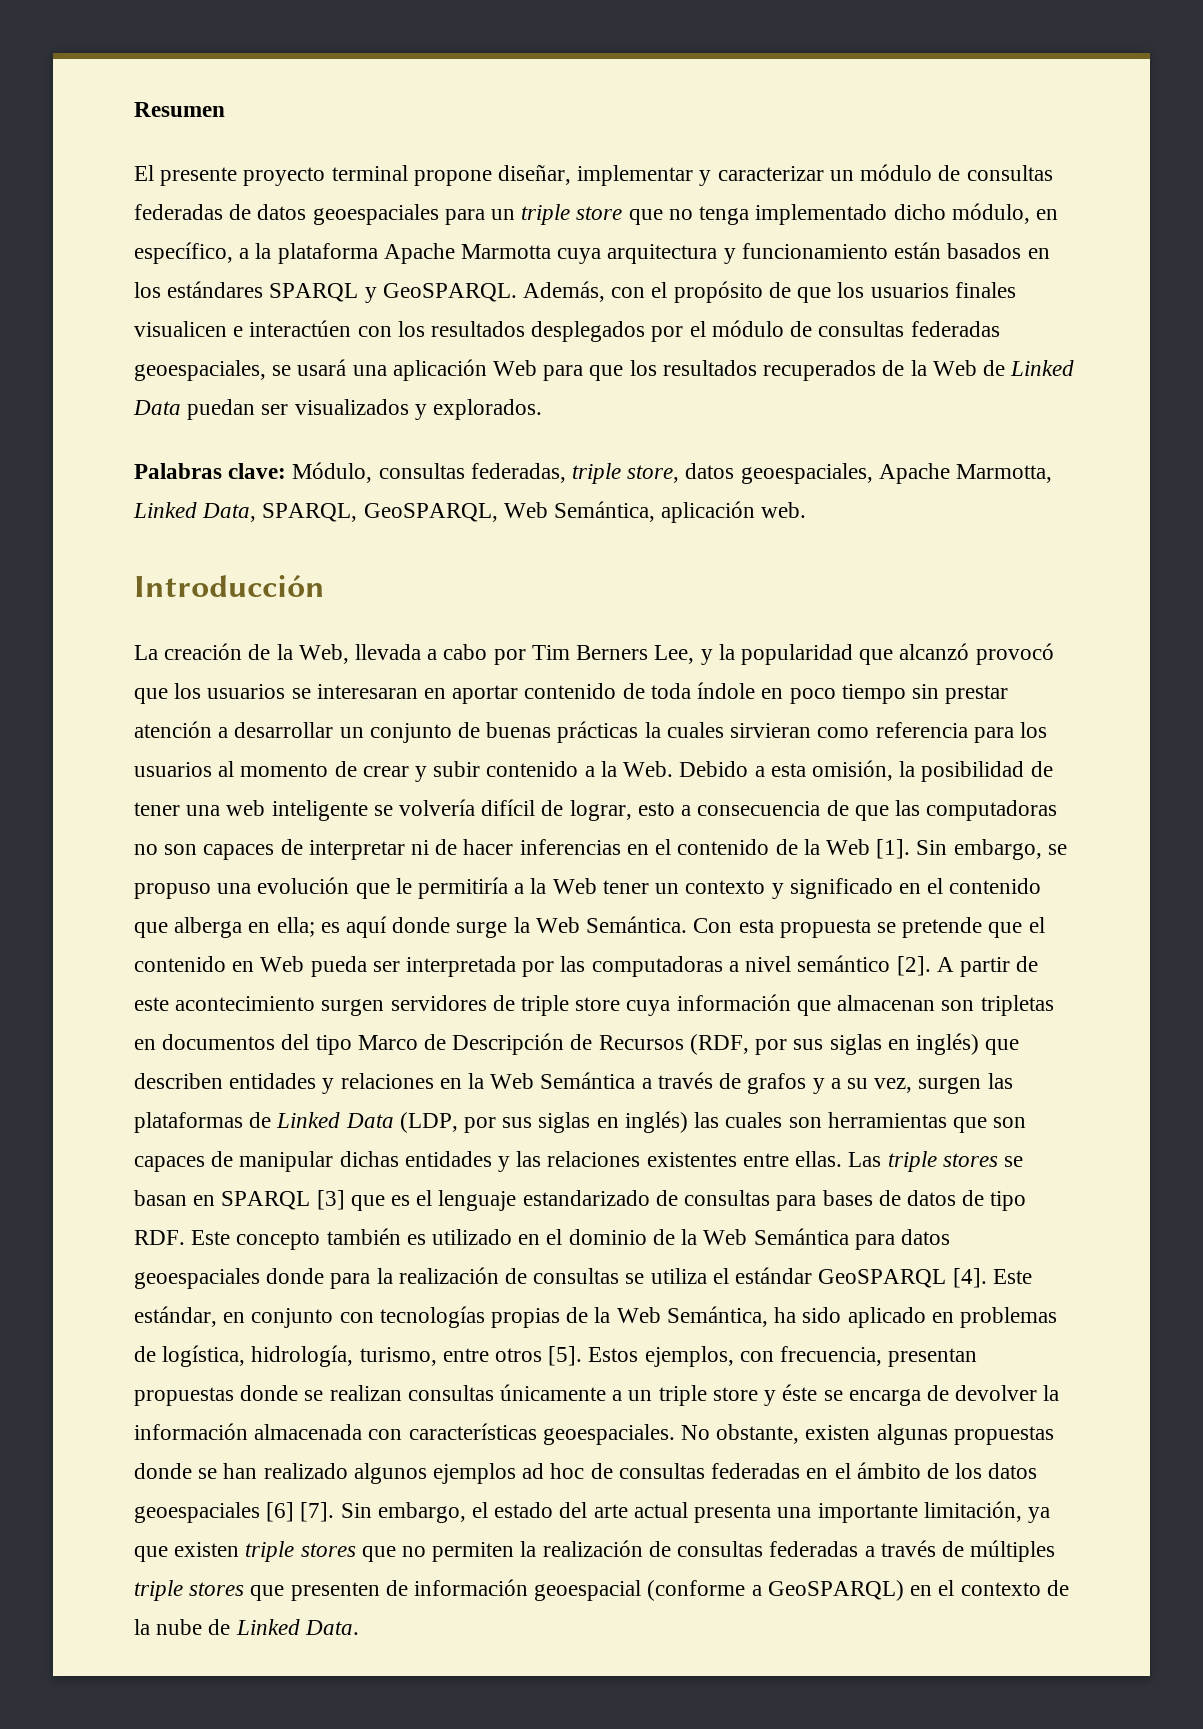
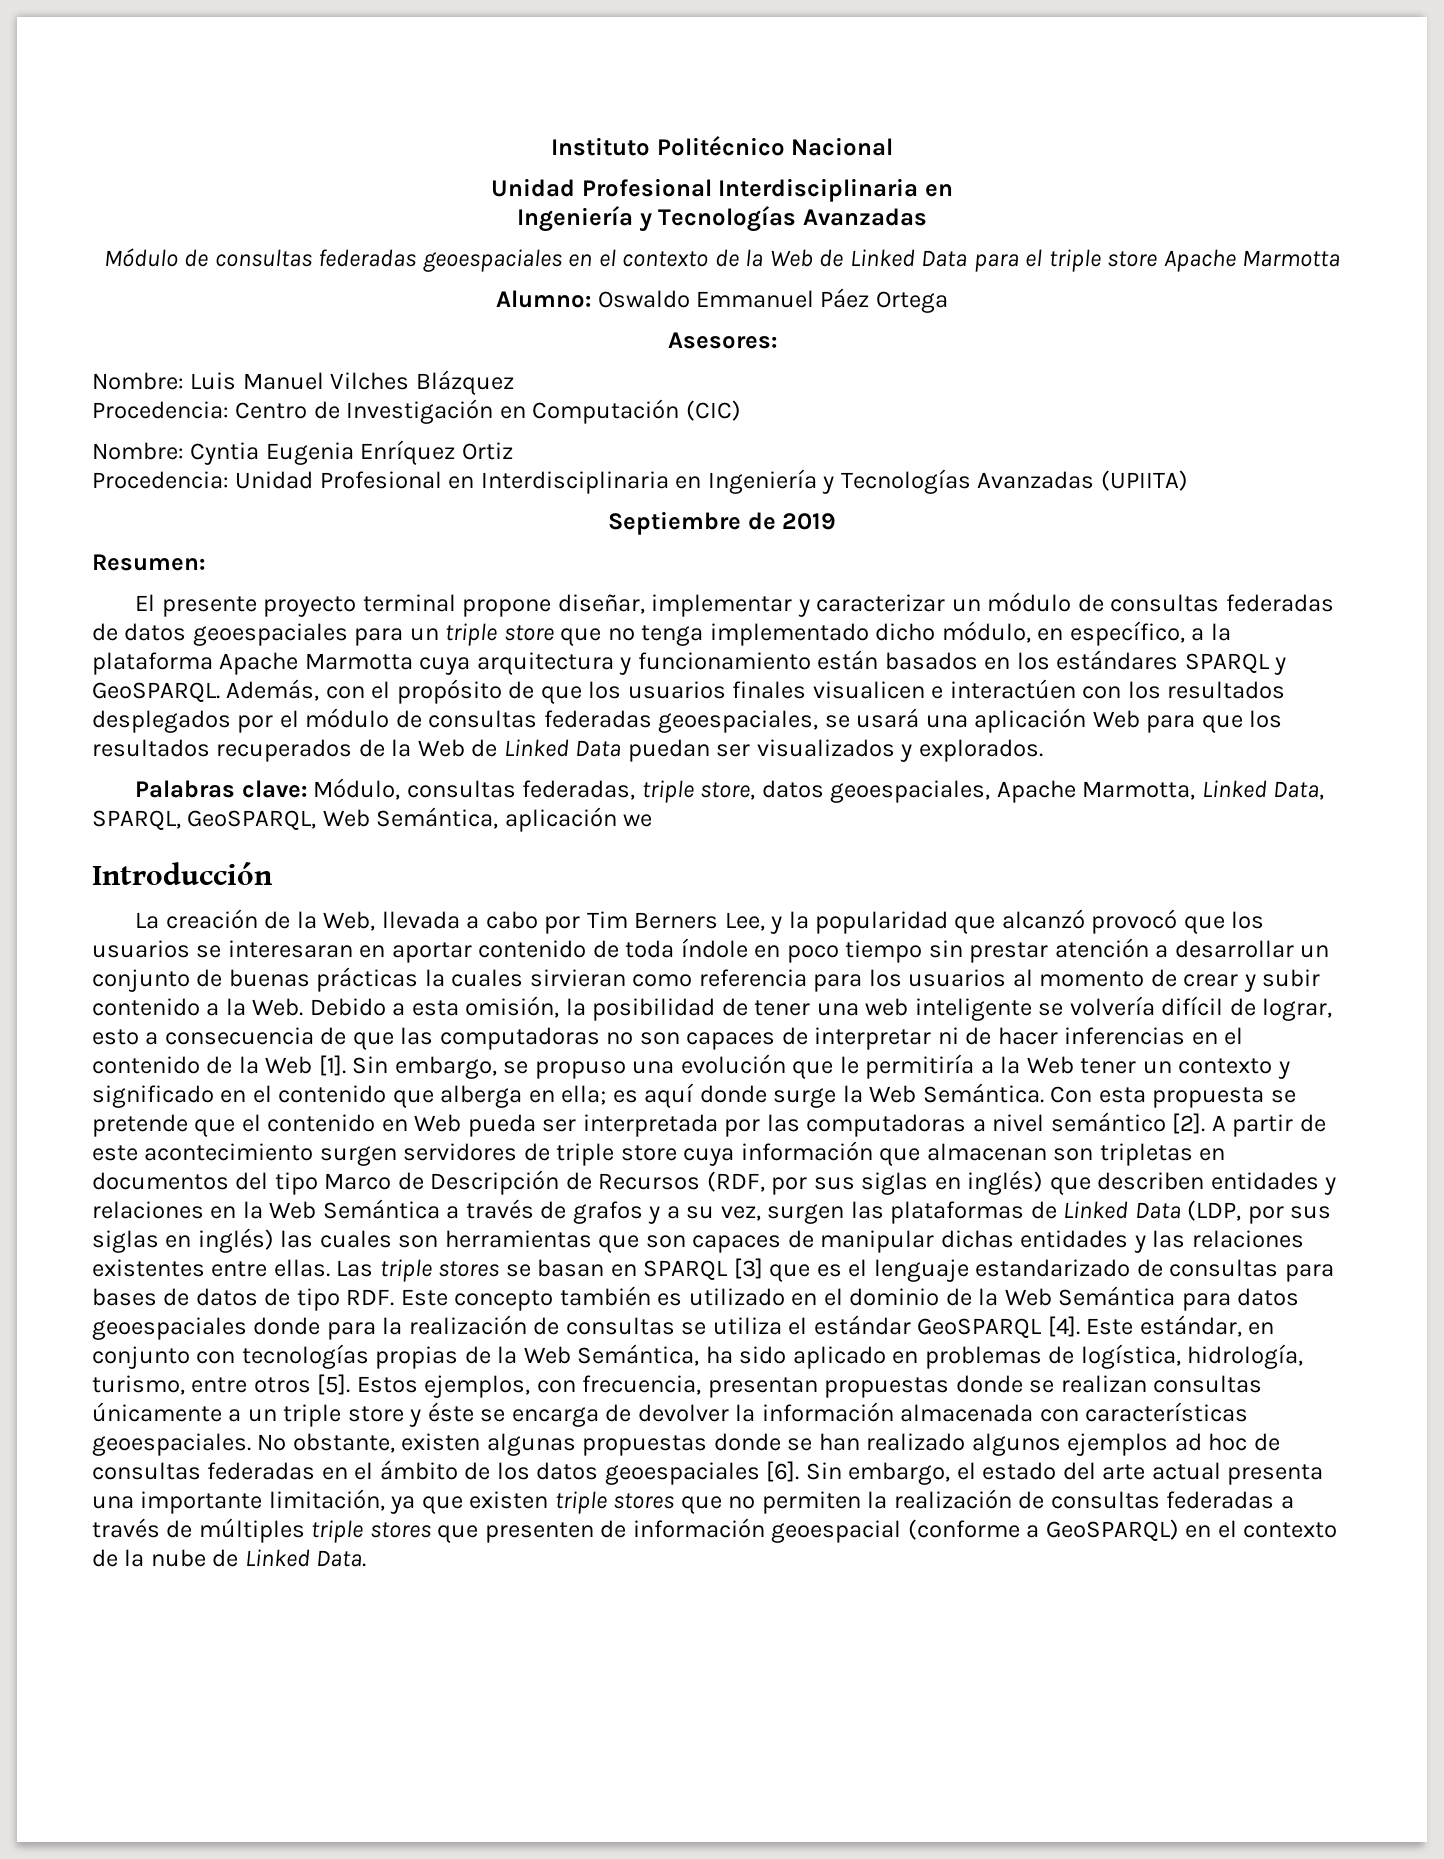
- Resumen
+ Instituto Politécnico Nacional
+ Unidad Profesional Interdisciplinaria en
+ Ingeniería y Tecnologías Avanzadas
+ Módulo de consultas federadas geoespaciales en el contexto de la Web de Linked Data para el triple store Apache Marmotta
+ Alumno: Oswaldo Emmanuel Páez Ortega
+ Asesores:
+ Nombre: Luis Manuel Vilches Blázquez
+ Procedencia: Centro de Investigación en Computación (CIC)
+ Nombre: Cyntia Eugenia Enríquez Ortiz
+ Procedencia: Unidad Profesional en Interdisciplinaria en Ingeniería y Tecnologías Avanzadas (UPIITA)
+ Septiembre de 2019
+ Resumen:
- Palabras clave: Módulo, consultas federadas, triple store, datos geoespaciales, Apache Marmotta, Linked Data, SPARQL, GeoSPARQL, Web Semántica, aplicación web.
+ Palabras clave: Módulo, consultas federadas, triple store, datos geoespaciales, Apache Marmotta, Linked Data, SPARQL, GeoSPARQL, Web Semántica, aplicación we
- No obstante, existen algunas propuestas donde se han realizado algunos ejemplos ad hoc de consultas federadas en el ámbito de los datos geoespaciales [6] [7].
+ No obstante, existen algunas propuestas donde se han realizado algunos ejemplos ad hoc de consultas federadas en el ámbito de los datos geoespaciales [6].

